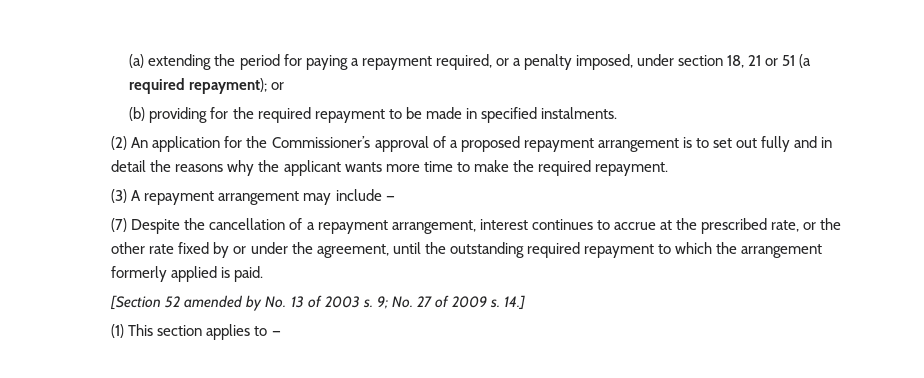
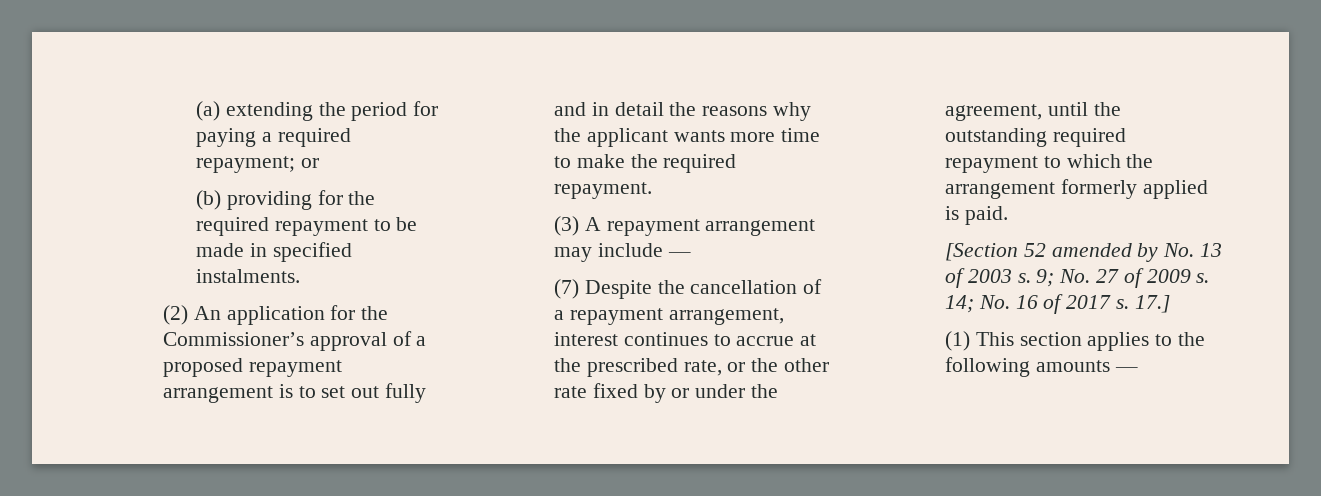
- (a) extending the period for paying a repayment required, or a penalty imposed, under section 18, 21 or 51 (a required repayment); or
+ (a) extending the period for paying a required repayment; or
- 14.]
+ 14; No. 16 of 2017 s. 17.]
- (1) This section applies to —
+ (1) This section applies to the following amounts —

